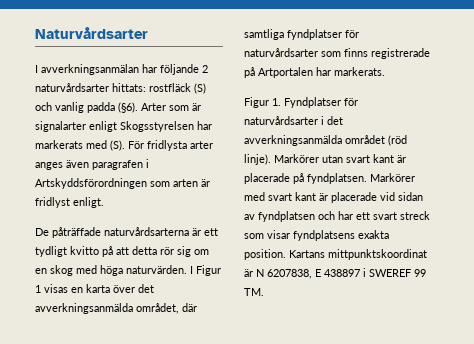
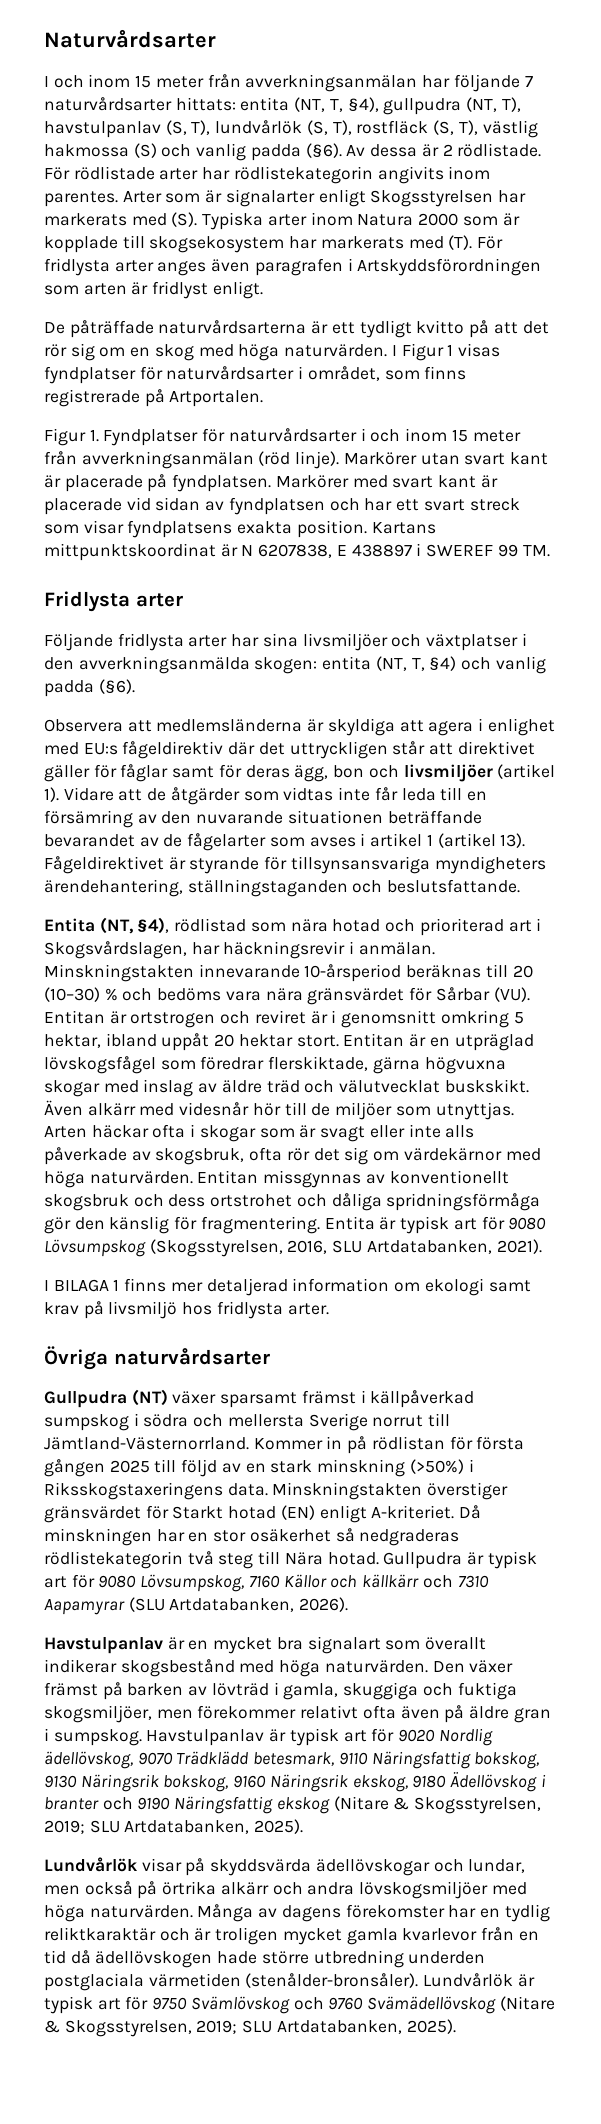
- I avverkningsanmälan har följande 2 naturvårdsarter hittats: rostfläck (S) och vanlig padda (§6).
+ I och inom 15 meter från avverkningsanmälan har följande 7 naturvårdsarter hittats: entita (NT, T, §4), gullpudra (NT, T), havstulpanlav (S, T), lundvårlök (S, T), rostfläck (S, T), västlig hakmossa (S) och vanlig padda (§6).
+ Av dessa är 2 rödlistade. För rödlistade arter har rödlistekategorin angivits inom parentes.
- Arter som är signalarter enligt Skogsstyrelsen har markerats med (S). För fridlysta arter anges även paragrafen i Artskyddsförordningen som arten är fridlyst enligt.
+ Arter som är signalarter enligt Skogsstyrelsen har markerats med (S). Typiska arter inom Natura 2000 som är kopplade till skogsekosystem har markerats med (T). För fridlysta arter anges även paragrafen i Artskyddsförordningen som arten är fridlyst enligt.
- De påträffade naturvårdsarterna är ett tydligt kvitto på att detta rör sig om en skog med höga naturvärden.
+ De påträffade naturvårdsarterna är ett tydligt kvitto på att det rör sig om en skog med höga naturvärden.
- I Figur 1 visas en karta över det avverkningsanmälda området, där samtliga fyndplatser för naturvårdsarter som finns registrerade på Artportalen har markerats.
+ I Figur 1 visas fyndplatser för naturvårdsarter i området, som finns registrerade på Artportalen.
- Figur 1. Fyndplatser för naturvårdsarter i det avverkningsanmälda området (röd linje).
+ Figur 1. Fyndplatser för naturvårdsarter i och inom 15 meter från avverkningsanmälan (röd linje).
+ Fridlysta arter
+ Följande fridlysta arter har sina livsmiljöer och växtplatser i den avverkningsanmälda skogen: entita (NT, T, §4) och vanlig padda (§6).
+ Observera att medlemsländerna är skyldiga att agera i enlighet med EU:s fågeldirektiv där det uttryckligen står att direktivet gäller för fåglar samt för deras ägg, bon och livsmiljöer (artikel 1). Vidare att de åtgärder som vidtas inte får leda till en försämring av den nuvarande situationen beträffande bevarandet av de fågelarter som avses i artikel 1 (artikel 13). Fågeldirektivet är styrande för tillsynsansvariga myndigheters ärendehantering, ställningstaganden och beslutsfattande.
+ Entita (NT, §4), rödlistad som nära hotad och prioriterad art i Skogsvårdslagen, har häckningsrevir i anmälan. Minskningstakten innevarande 10-årsperiod beräknas till 20 (10–30) % och bedöms vara nära gränsvärdet för Sårbar (VU). Entitan är ortstrogen och reviret är i genomsnitt omkring 5 hektar, ibland uppåt 20 hektar stort. Entitan är en utpräglad lövskogsfågel som föredrar flerskiktade, gärna högvuxna skogar med inslag av äldre träd och välutvecklat buskskikt. Även alkärr med videsnår hör till de miljöer som utnyttjas. Arten häckar ofta i skogar som är svagt eller inte alls påverkade av skogsbruk, ofta rör det sig om värdekärnor med höga naturvärden. Entitan missgynnas av konventionellt skogsbruk och dess ortstrohet och dåliga spridningsförmåga gör den känslig för fragmentering. Entita är typisk art för 9080 Lövsumpskog (Skogsstyrelsen, 2016, SLU Artdatabanken, 2021).
+ I BILAGA 1 finns mer detaljerad information om ekologi samt krav på livsmiljö hos fridlysta arter.
+ Övriga naturvårdsarter
+ Gullpudra (NT) växer sparsamt främst i källpåverkad sumpskog i södra och mellersta Sverige norrut till Jämtland-Västernorrland. Kommer in på rödlistan för första gången 2025 till följd av en stark minskning (>50%) i Riksskogstaxeringens data. Minskningstakten överstiger gränsvärdet för Starkt hotad (EN) enligt A-kriteriet. Då minskningen har en stor osäkerhet så nedgraderas rödlistekategorin två steg till Nära hotad. Gullpudra är typisk art för 9080 Lövsumpskog, 7160 Källor och källkärr och 7310 Aapamyrar (SLU Artdatabanken, 2026).
+ Havstulpanlav är en mycket bra signalart som överallt indikerar skogsbestånd med höga naturvärden. Den växer främst på barken av lövträd i gamla, skuggiga och fuktiga skogsmiljöer, men förekommer relativt ofta även på äldre gran i sumpskog. Havstulpanlav är typisk art för 9020 Nordlig ädellövskog, 9070 Trädklädd betesmark, 9110 Näringsfattig bokskog, 9130 Näringsrik bokskog, 9160 Näringsrik ekskog, 9180 Ädellövskog i branter och 9190 Näringsfattig ekskog (Nitare & Skogsstyrelsen, 2019; SLU Artdatabanken, 2025).
+ Lundvårlök visar på skyddsvärda ädellövskogar och lundar, men också på örtrika alkärr och andra lövskogsmiljöer med höga naturvärden. Många av dagens förekomster har en tydlig reliktkaraktär och är troligen mycket gamla kvarlevor från en tid då ädellövskogen hade större utbredning underden postglaciala värmetiden (stenålder-bronsåler). Lundvårlök är typisk art för 9750 Svämlövskog och 9760 Svämädellövskog (Nitare & Skogsstyrelsen, 2019; SLU Artdatabanken, 2025).

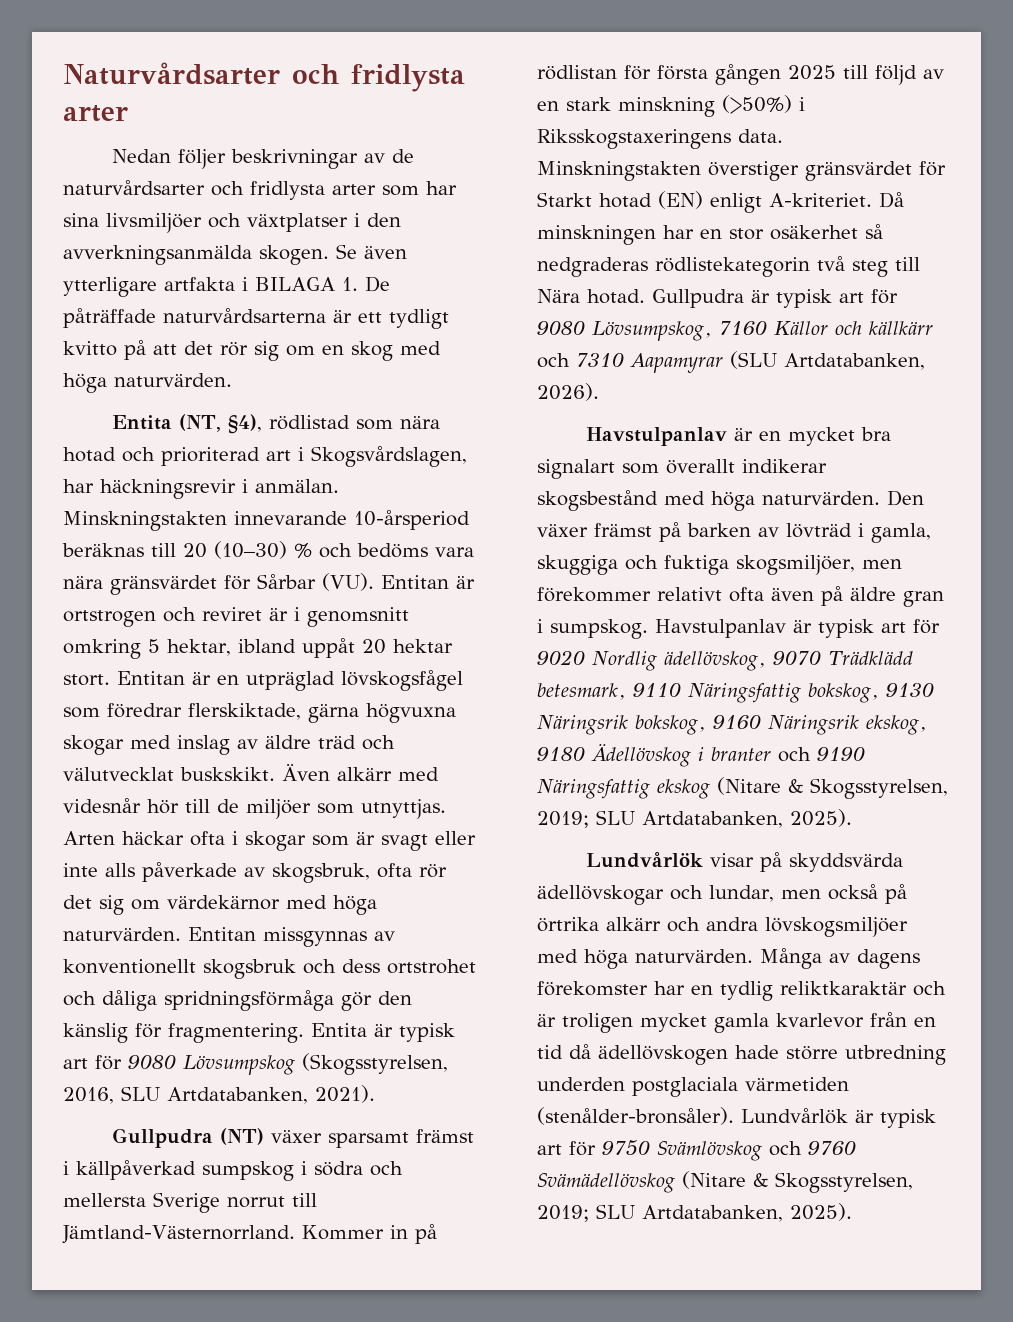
- Naturvårdsarter
- I och inom 15 meter från avverkningsanmälan har följande 7 naturvårdsarter hittats: entita (NT, T, §4), gullpudra (NT, T), havstulpanlav (S, T), lundvårlök (S, T), rostfläck (S, T), västlig hakmossa (S) och vanlig padda (§6). Av dessa är 2 rödlistade. För rödlistade arter har rödlistekategorin angivits inom parentes. Arter som är signalarter enligt Skogsstyrelsen har markerats med (S). Typiska arter inom Natura 2000 som är kopplade till skogsekosystem har markerats med (T). För fridlysta arter anges även paragrafen i Artskyddsförordningen som arten är fridlyst enligt.
- De påträffade naturvårdsarterna är ett tydligt kvitto på att det rör sig om en skog med höga naturvärden. I Figur 1 visas fyndplatser för naturvårdsarter i området, som finns registrerade på Artportalen.
- Figur 1. Fyndplatser för naturvårdsarter i och inom 15 meter från avverkningsanmälan (röd linje). Markörer utan svart kant är placerade på fyndplatsen. Markörer med svart kant är placerade vid sidan av fyndplatsen och har ett svart streck som visar fyndplatsens exakta position. Kartans mittpunktskoordinat är N 6207838, E 438897 i SWEREF 99 TM.
- Fridlysta arter
- Följande fridlysta arter har sina livsmiljöer och växtplatser i den avverkningsanmälda skogen: entita (NT, T, §4) och vanlig padda (§6).
- Observera att medlemsländerna är skyldiga att agera i enlighet med EU:s fågeldirektiv där det uttryckligen står att direktivet gäller för fåglar samt för deras ägg, bon och livsmiljöer (artikel 1). Vidare att de åtgärder som vidtas inte får leda till en försämring av den nuvarande situationen beträffande bevarandet av de fågelarter som avses i artikel 1 (artikel 13). Fågeldirektivet är styrande för tillsynsansvariga myndigheters ärendehantering, ställningstaganden och beslutsfattande.
+ Naturvårdsarter och fridlysta arter
+ Nedan följer beskrivningar av de naturvårdsarter och fridlysta arter som har sina livsmiljöer och växtplatser i den avverkningsanmälda skogen. Se även ytterligare artfakta i BILAGA 1. De påträffade naturvårdsarterna är ett tydligt kvitto på att det rör sig om en skog med höga naturvärden.
- I BILAGA 1 finns mer detaljerad information om ekologi samt krav på livsmiljö hos fridlysta arter.
- Övriga naturvårdsarter

